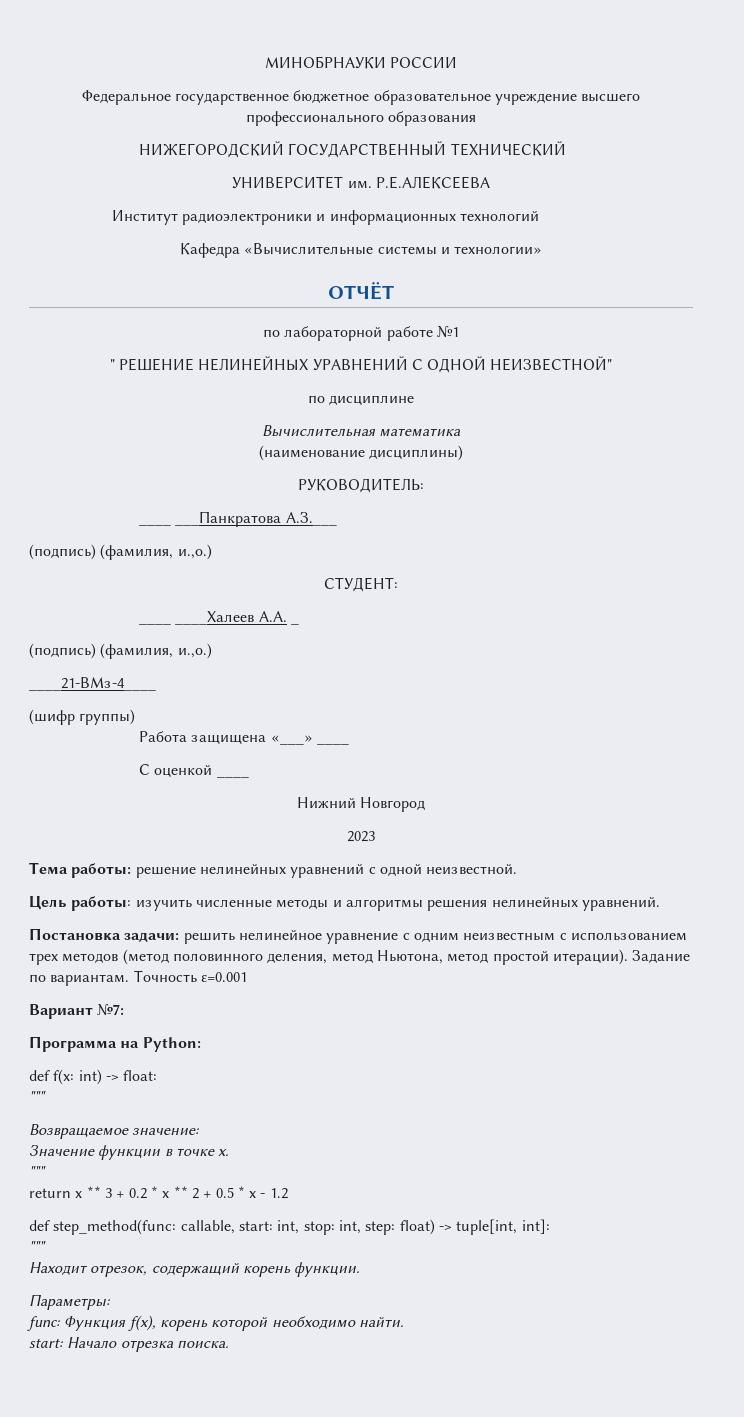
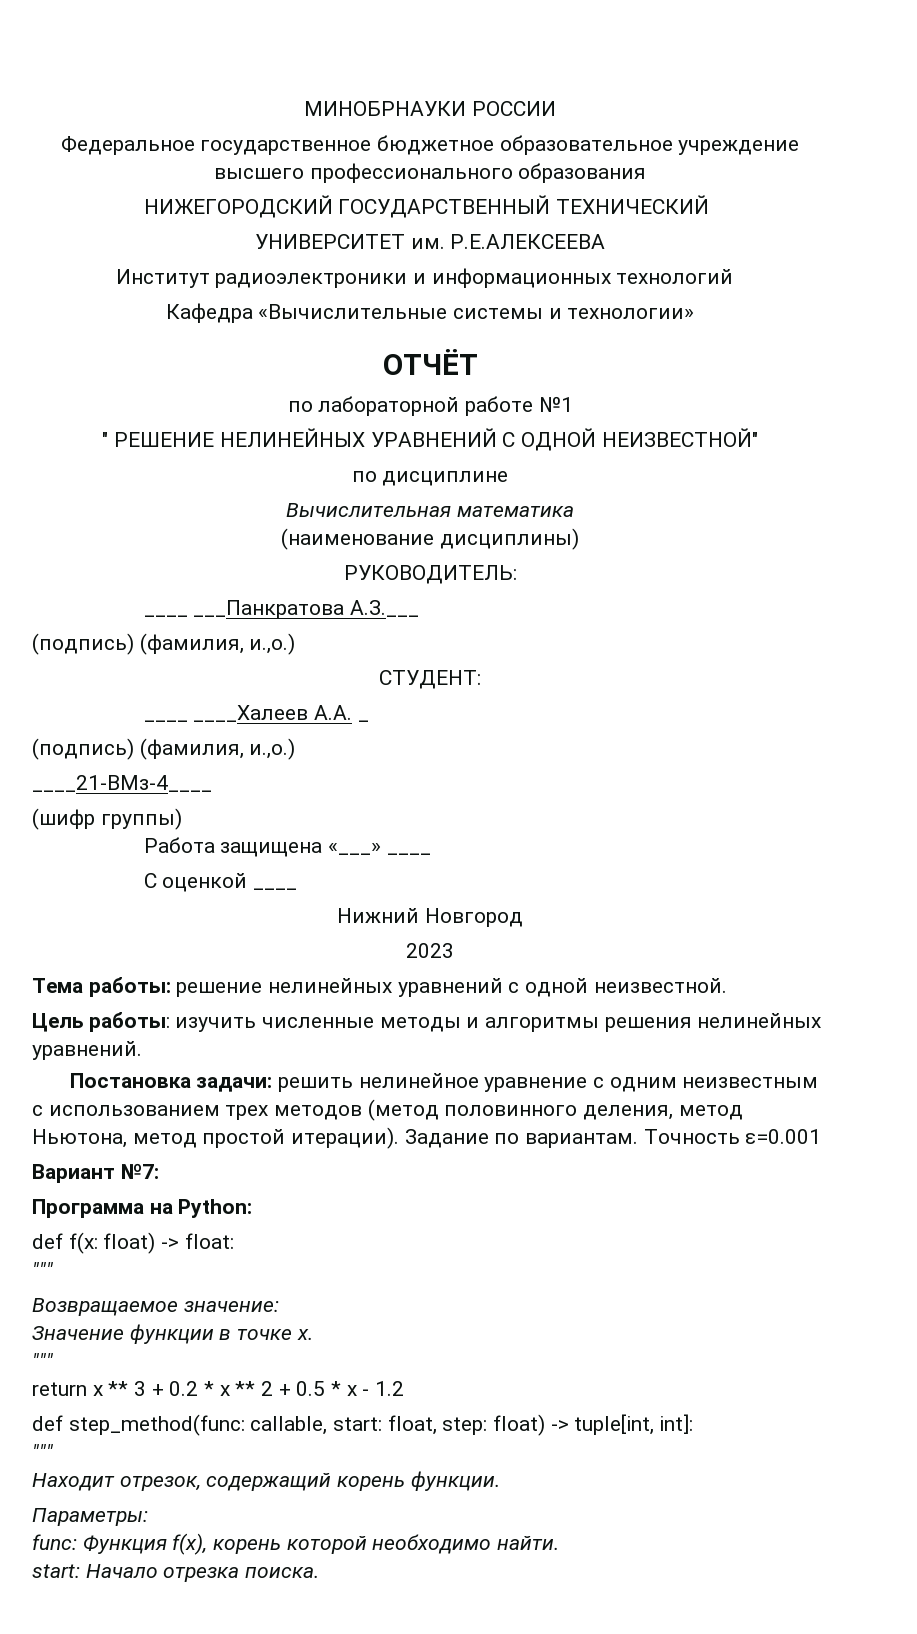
- def f(x: int) -> float:
+ def f(x: float) -> float:
- def step_method(func: callable, start: int, stop: int, step: float) -> tuple[int, int]:
+ def step_method(func: callable, start: float, step: float) -> tuple[int, int]:

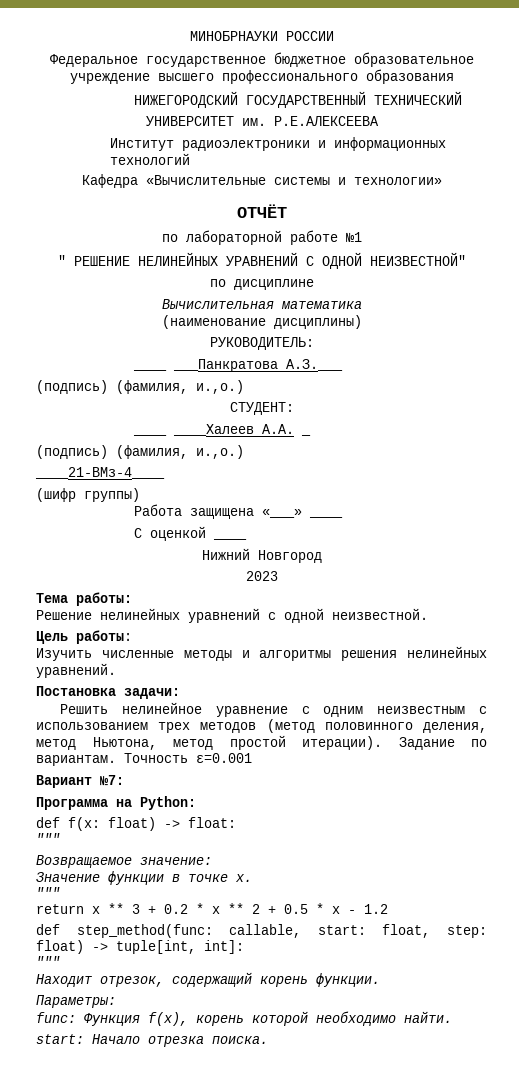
- Тема работы: решение нелинейных уравнений с одной неизвестной.
+ Тема работы:
+ Решение нелинейных уравнений с одной неизвестной.
- Цель работы: изучить численные методы и алгоритмы решения нелинейных уравнений.
+ Цель работы:
+ Изучить численные методы и алгоритмы решения нелинейных уравнений.
- Постановка задачи: решить нелинейное уравнение с одним неизвестным с использованием трех методов (метод половинного деления, метод Ньютона, метод простой итерации).
+ Постановка задачи:
+ Решить нелинейное уравнение с одним неизвестным с использованием трех методов (метод половинного деления, метод Ньютона, метод простой итерации).

